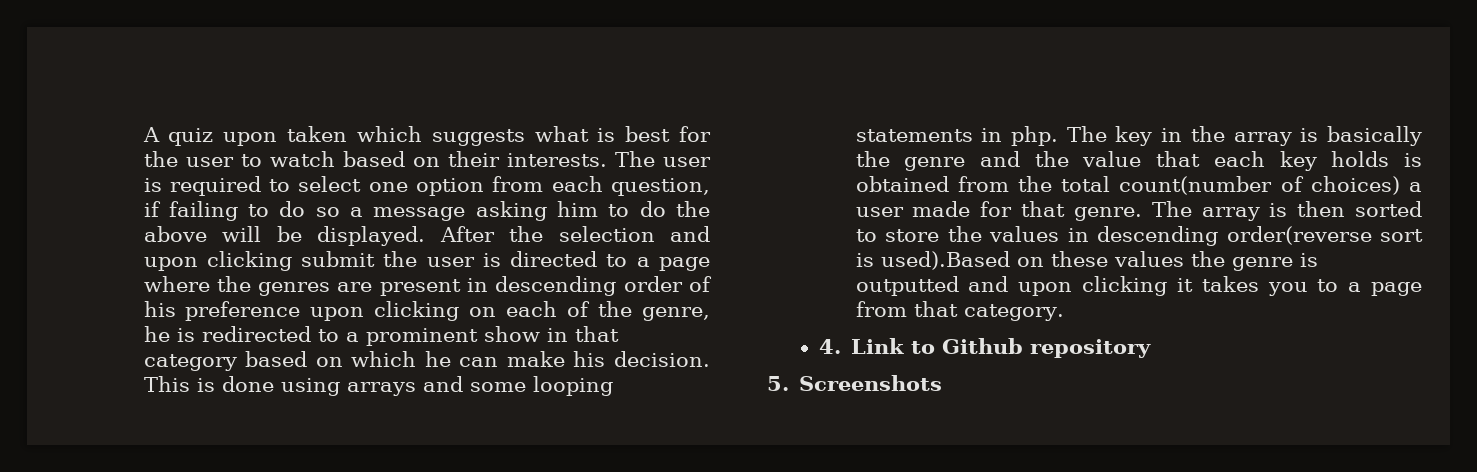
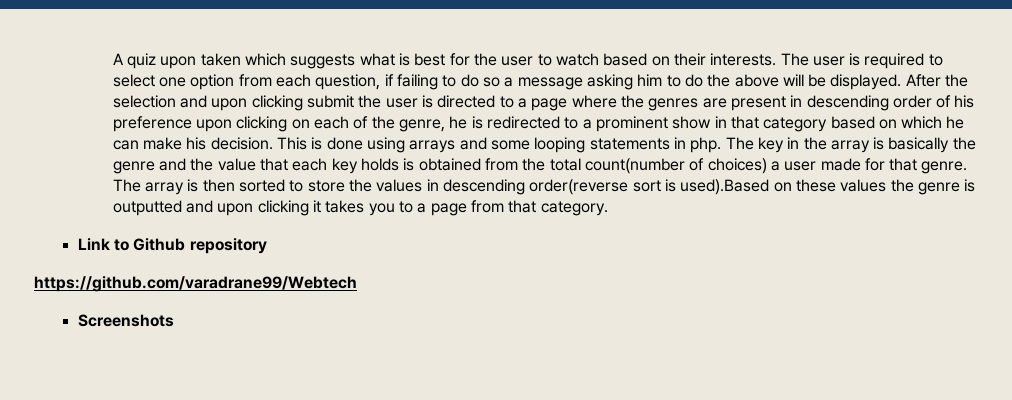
- 4. Link to Github repository
+ Link to Github repository
- 5. Screenshots
+ https://github.com/varadrane99/Webtech
+ Screenshots

